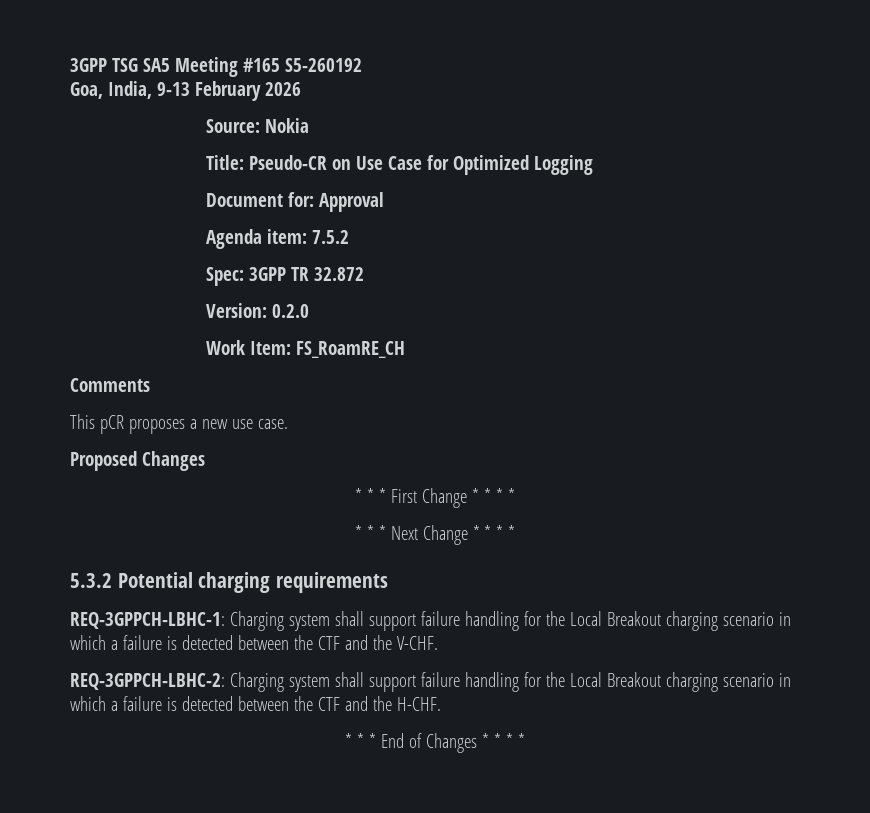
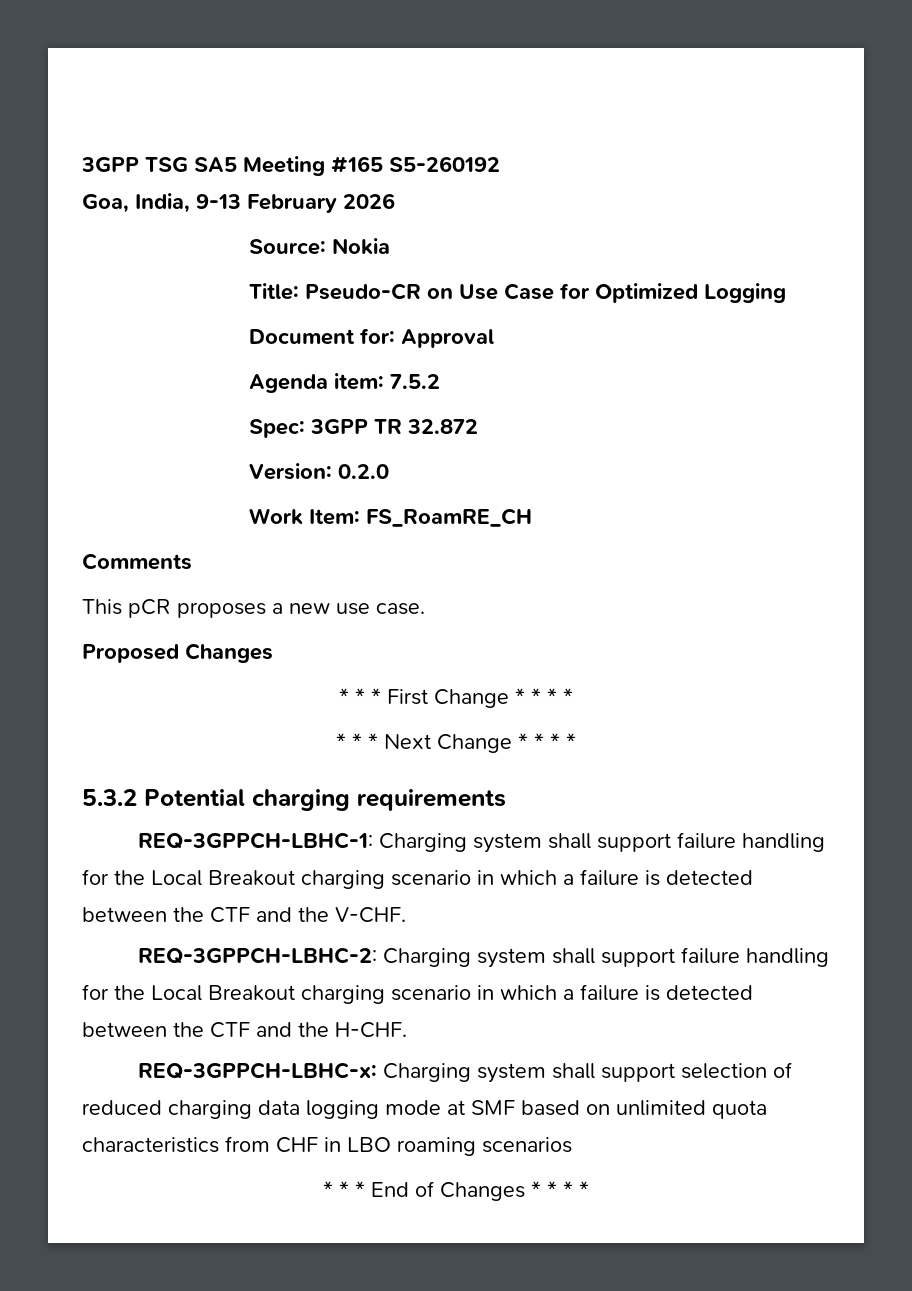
+ REQ-3GPPCH-LBHC-x: Charging system shall support selection of reduced charging data logging mode at SMF based on unlimited quota characteristics from CHF in LBO roaming scenarios

